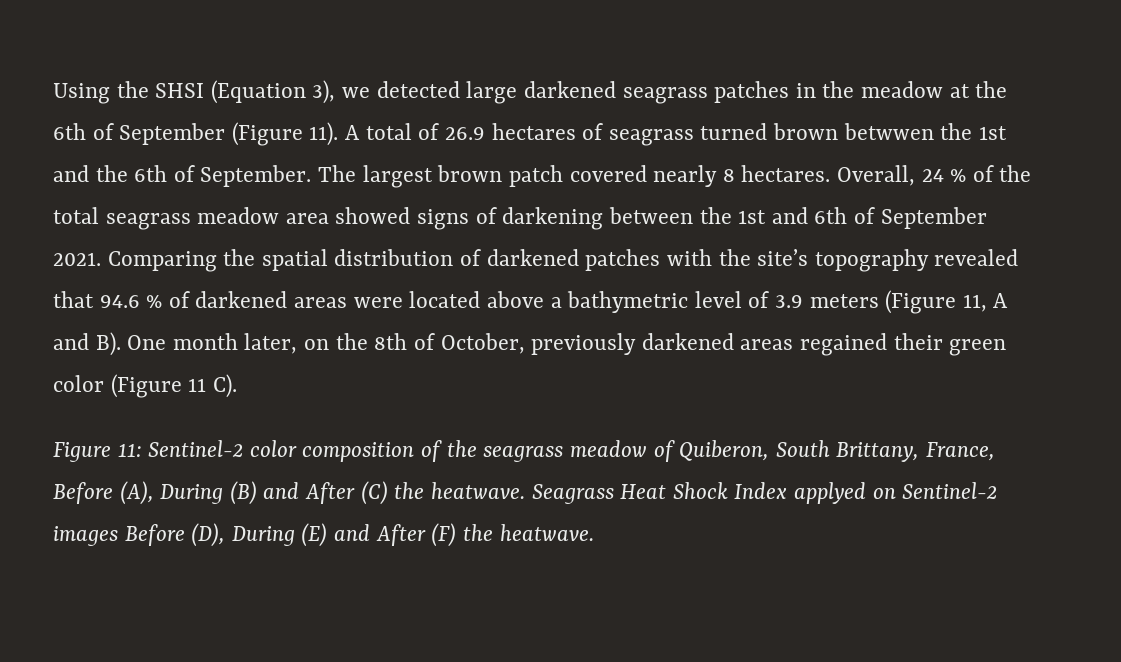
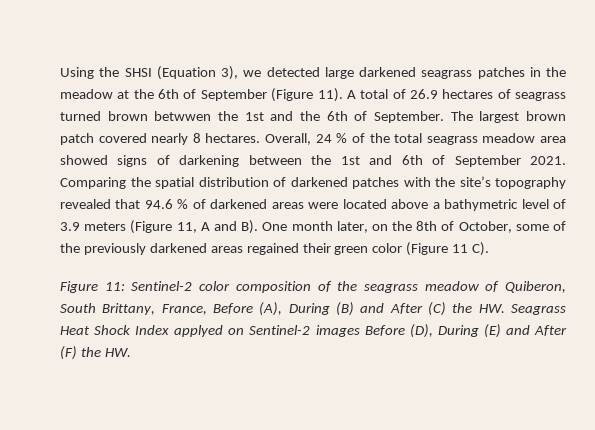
- Comparing the spatial distribution of darkened patches with the site’s topography revealed that 94.6 % of darkened areas were located above a bathymetric level of 3.9 meters (Figure 11, A and B). One month later, on the 8th of October, previously darkened areas regained their green color (Figure 11 C).
+ Comparing the spatial distribution of darkened patches with the site’s topography revealed that 94.6 % of darkened areas were located above a bathymetric level of 3.9 meters (Figure 11, A and B). One month later, on the 8th of October, some of the previously darkened areas regained their green color (Figure 11 C).
- Figure 11: Sentinel-2 color composition of the seagrass meadow of Quiberon, South Brittany, France, Before (A), During (B) and After (C) the heatwave. Seagrass Heat Shock Index applyed on Sentinel-2 images Before (D), During (E) and After (F) the heatwave.
+ Figure 11: Sentinel-2 color composition of the seagrass meadow of Quiberon, South Brittany, France, Before (A), During (B) and After (C) the HW. Seagrass Heat Shock Index applyed on Sentinel-2 images Before (D), During (E) and After (F) the HW.

